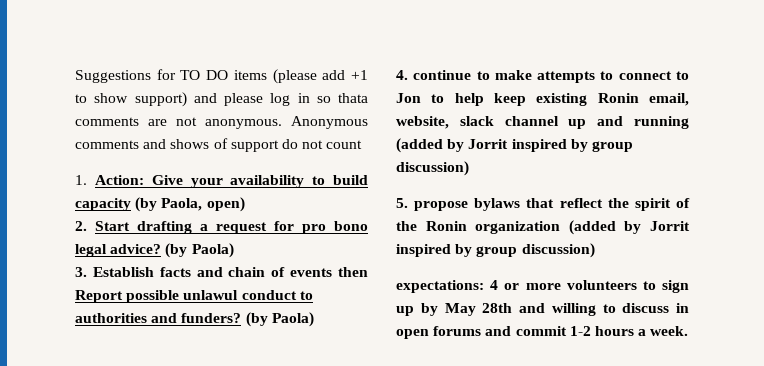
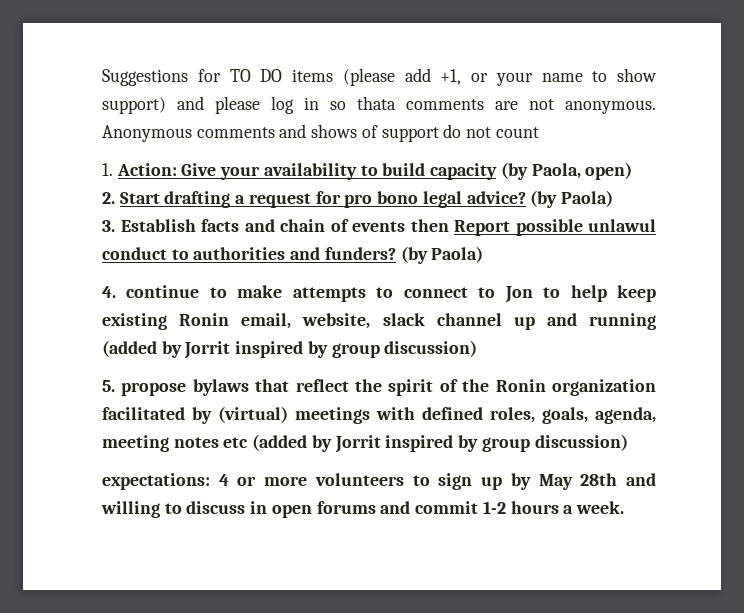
- Suggestions for TO DO items (please add +1 to show support) and please log in so thata comments are not anonymous.
+ Suggestions for TO DO items (please add +1, or your name to show support) and please log in so thata comments are not anonymous.
- 5. propose bylaws that reflect the spirit of the Ronin organization (added by Jorrit inspired by group discussion)
+ 5. propose bylaws that reflect the spirit of the Ronin organization facilitated by (virtual) meetings with defined roles, goals, agenda, meeting notes etc (added by Jorrit inspired by group discussion)

